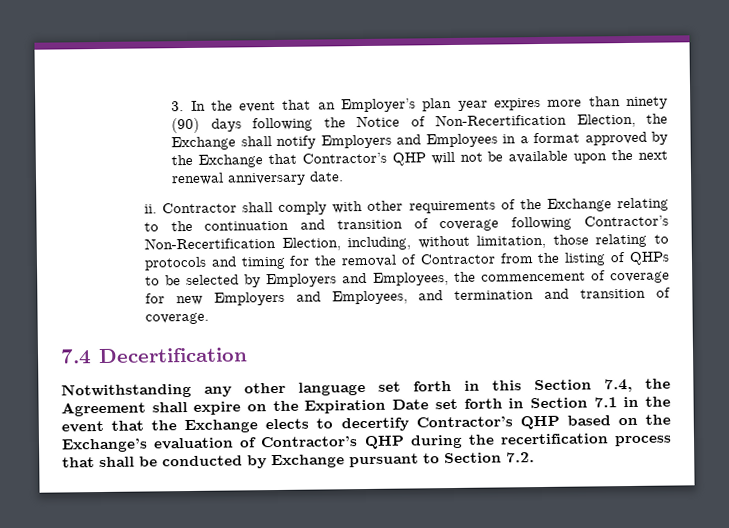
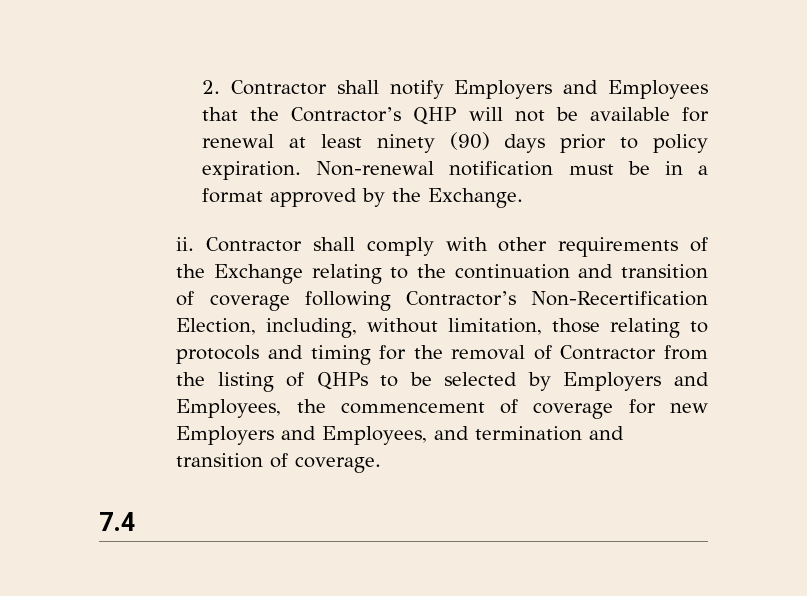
- 3. In the event that an Employer’s plan year expires more than ninety (90) days following the Notice of Non-Recertification Election, the Exchange shall notify Employers and Employees in a format approved by the Exchange that Contractor’s QHP will not be available upon the next renewal anniversary date.
+ 2. Contractor shall notify Employers and Employees that the Contractor’s QHP will not be available for renewal at least ninety (90) days prior to policy expiration. Non-renewal notification must be in a format approved by the Exchange.
- 7.4 Decertification
- Notwithstanding any other language set forth in this Section 7.4, the Agreement shall expire on the Expiration Date set forth in Section 7.1 in the event that the Exchange elects to decertify Contractor’s QHP based on the Exchange’s evaluation of Contractor’s QHP during the recertification process that shall be conducted by Exchange pursuant to Section 7.2.
+ 7.4

